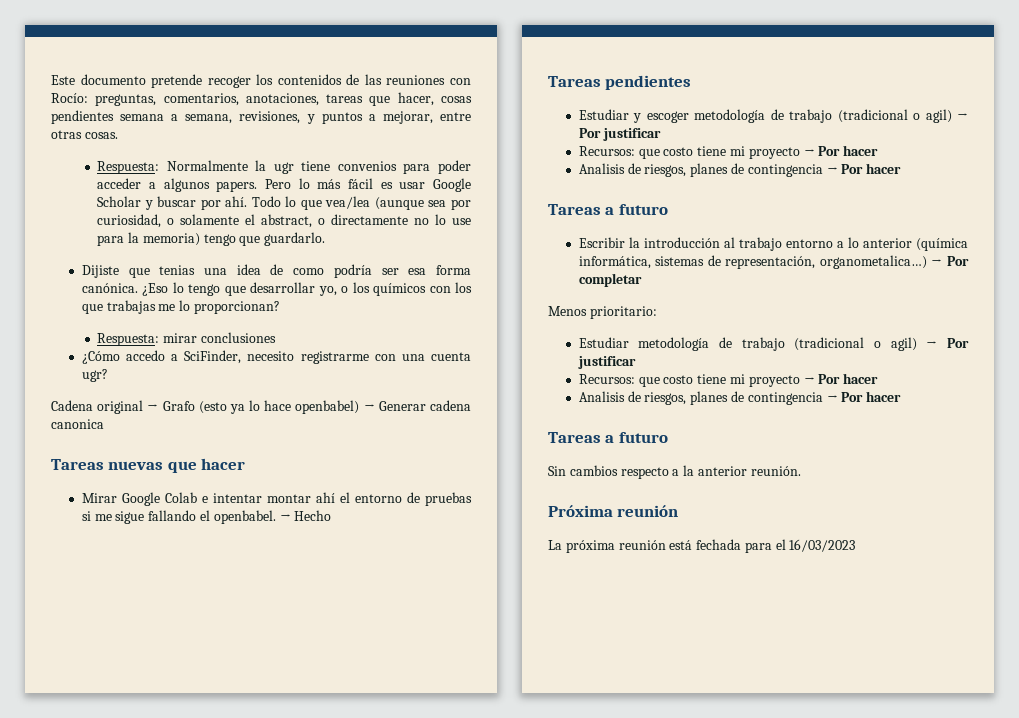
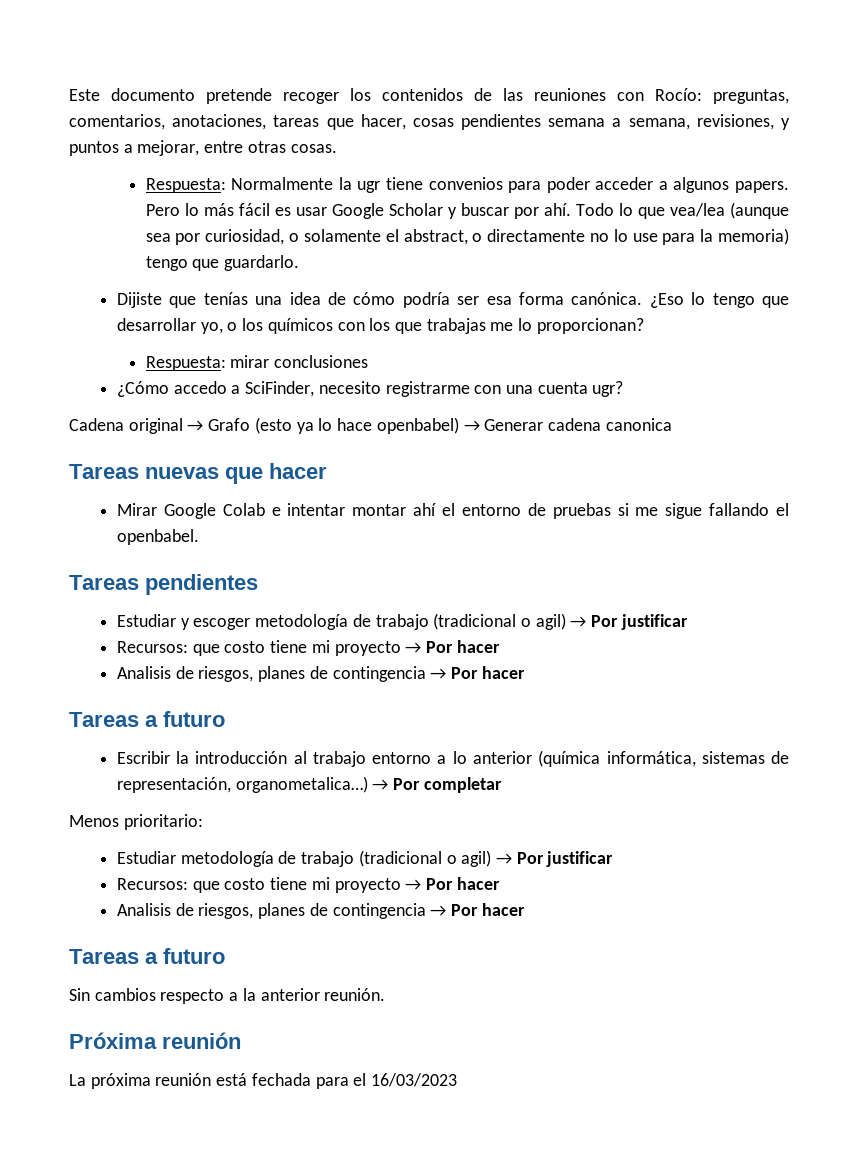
- Dijiste que tenias una idea de como podría ser esa forma canónica.
+ Dijiste que tenías una idea de cómo podría ser esa forma canónica.
- → Hecho

